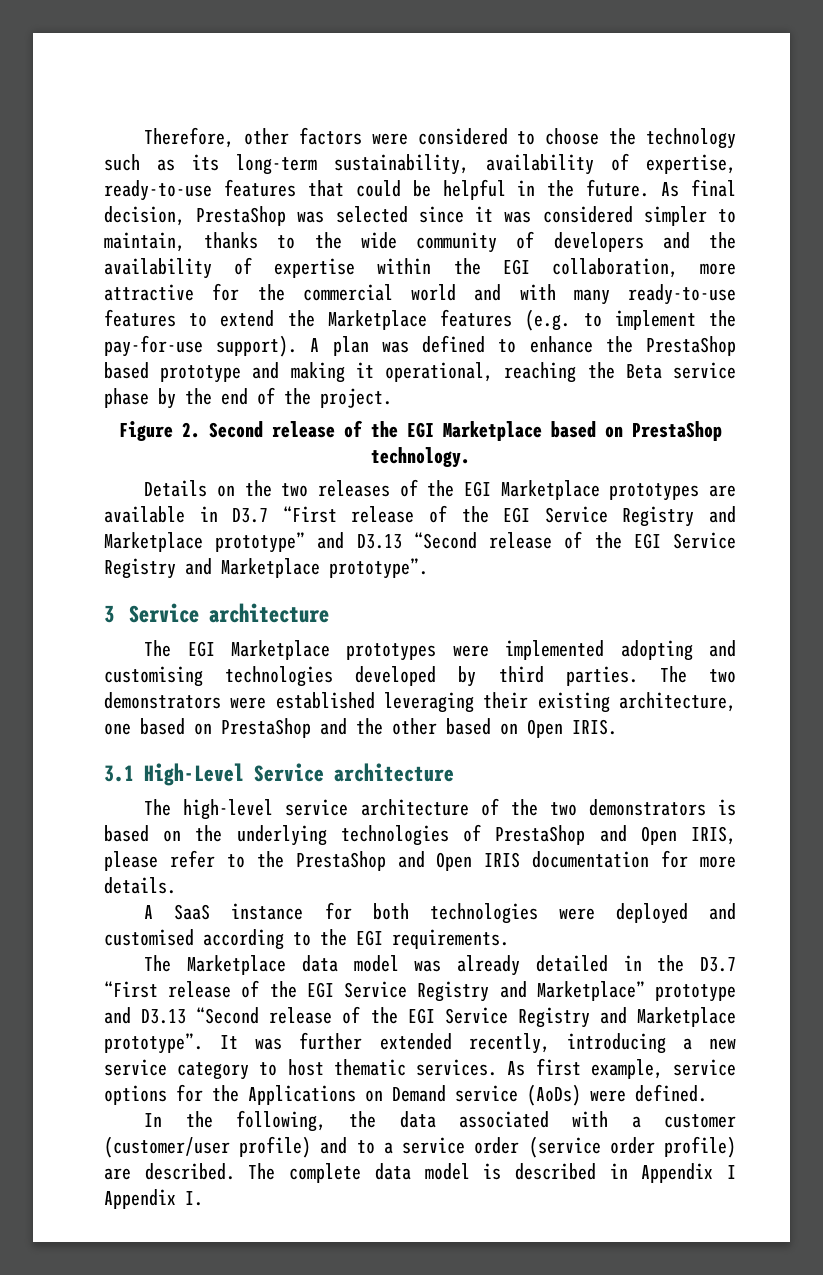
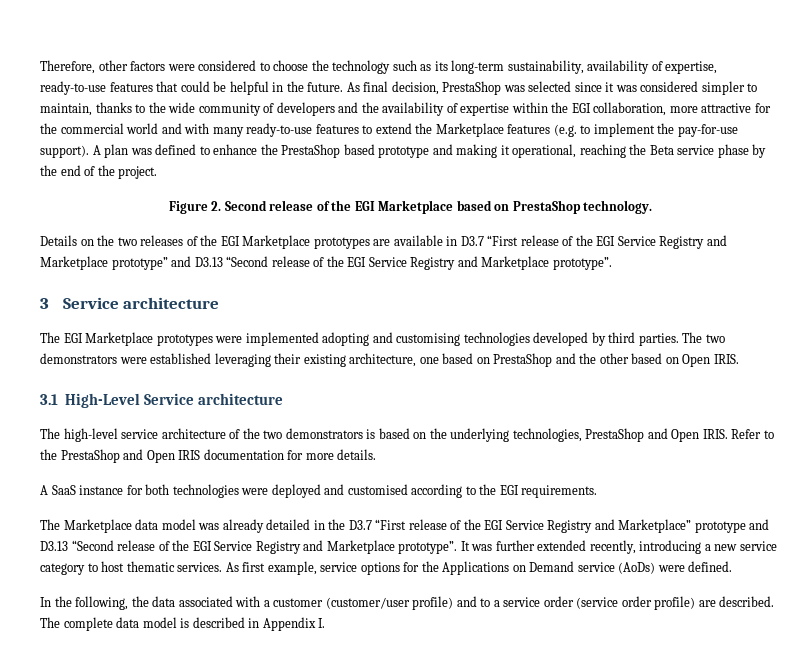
- The high-level service architecture of the two demonstrators is based on the underlying technologies of PrestaShop and Open IRIS, please refer to the PrestaShop and Open IRIS documentation for more details.
+ The high-level service architecture of the two demonstrators is based on the underlying technologies, PrestaShop and Open IRIS. Refer to the PrestaShop and Open IRIS documentation for more details.
- The complete data model is described in Appendix I Appendix I.
+ The complete data model is described in Appendix I.

